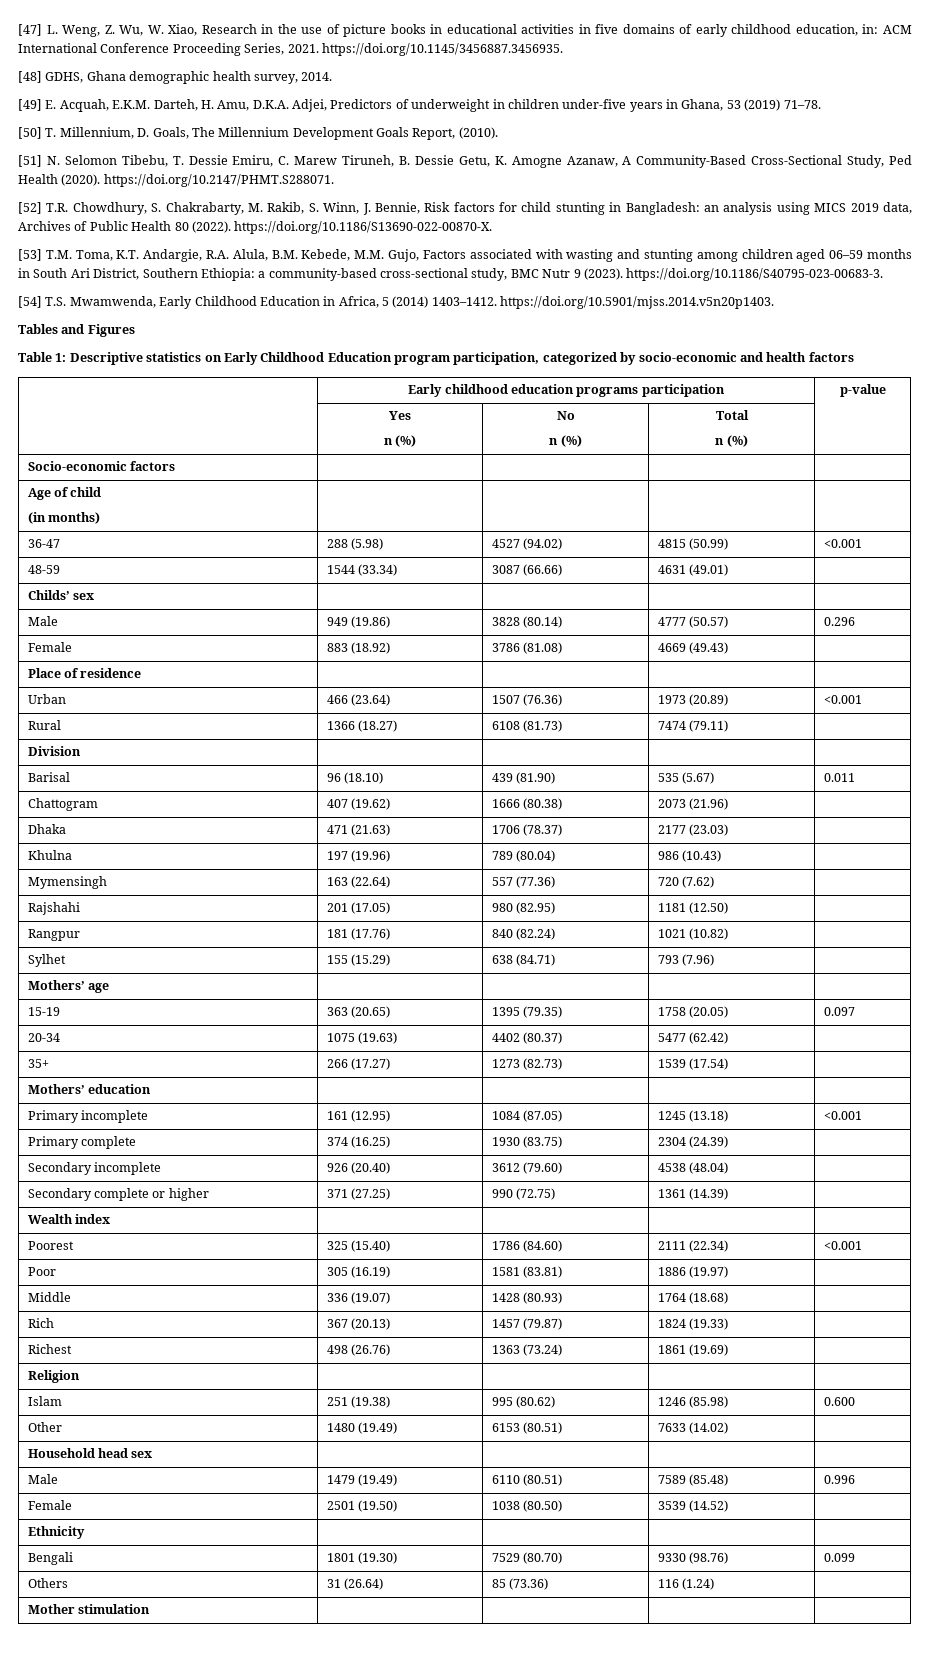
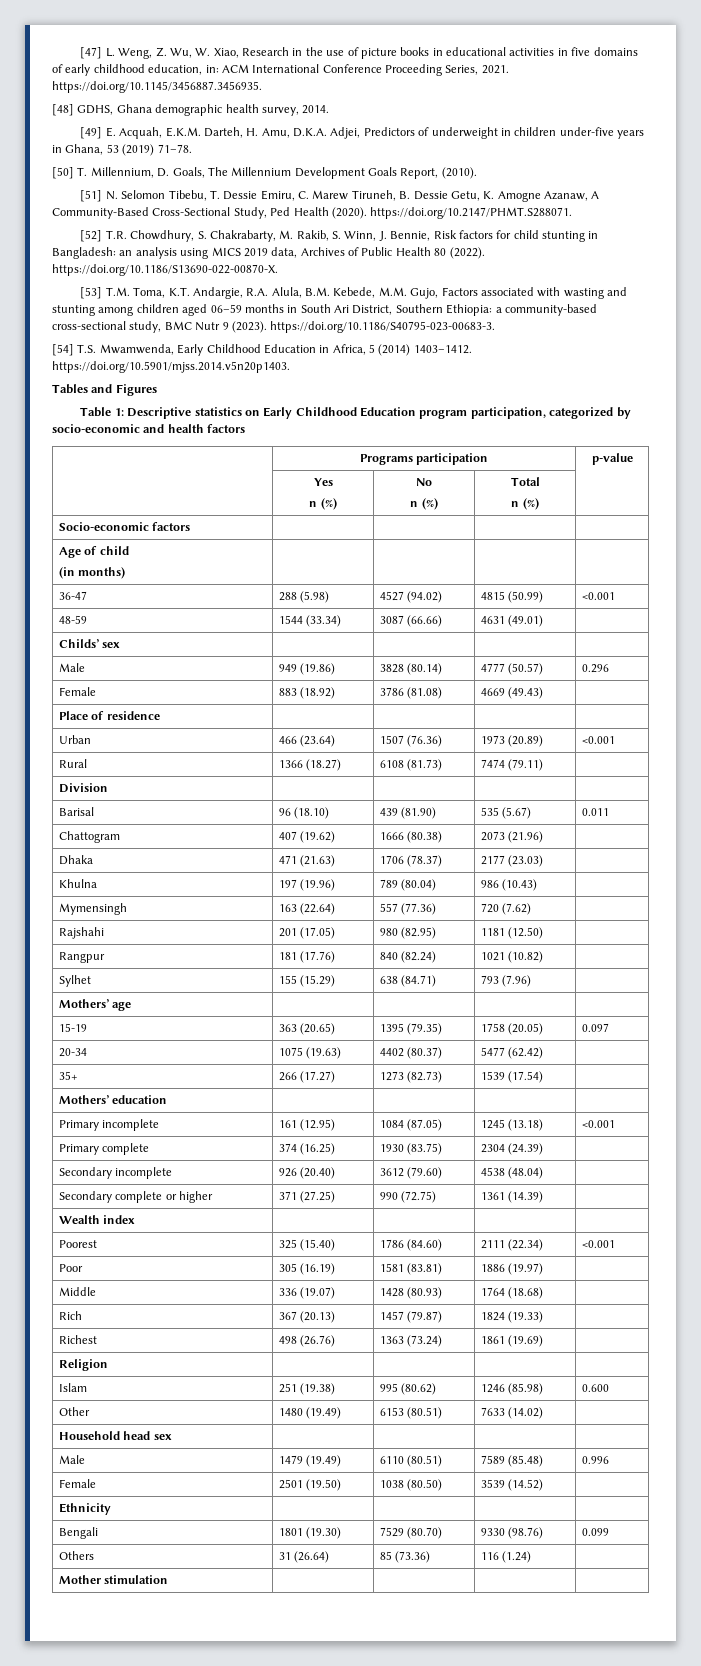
- | Early childhood education programs participation | p-value
+ | Programs participation | p-value

